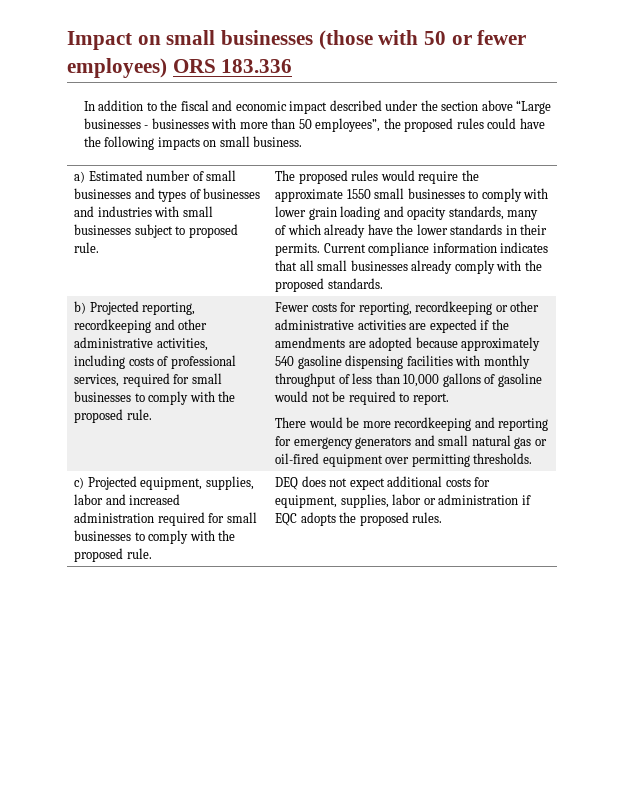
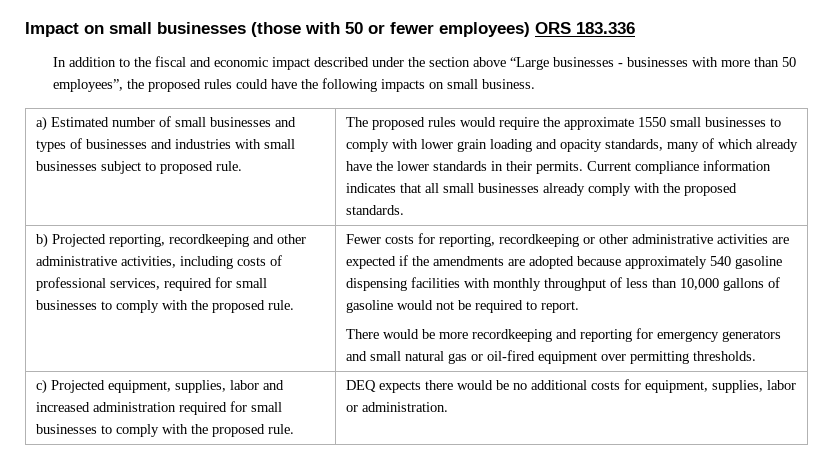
- c) Projected equipment, supplies, labor and increased administration required for small businesses to comply with the proposed rule. | DEQ does not expect additional costs for equipment, supplies, labor or administration if EQC adopts the proposed rules.
+ c) Projected equipment, supplies, labor and increased administration required for small businesses to comply with the proposed rule. | DEQ expects there would be no additional costs for equipment, supplies, labor or administration.

